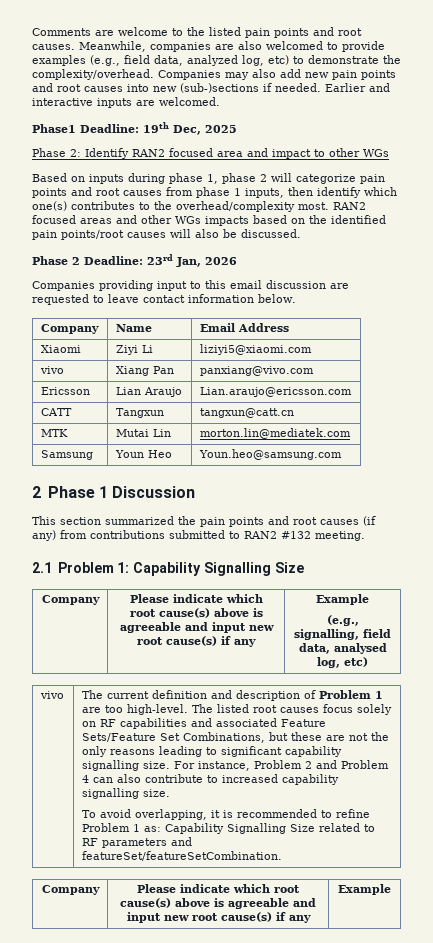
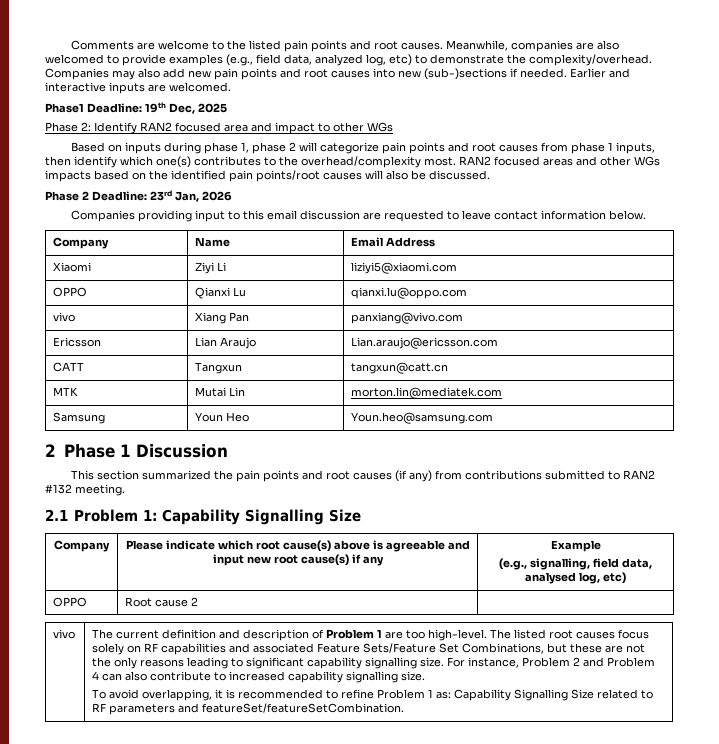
+ OPPO | Qianxi Lu | qianxi.lu@oppo.com
+ OPPO | Root cause 2 |
  To avoid overlapping, it is recommended to refine Problem 1 as: Capability Signalling Size related to RF parameters and featureSet/featureSetCombination.
- Company | Please indicate which root cause(s) above is agreeable and input new root cause(s) if any | Example

